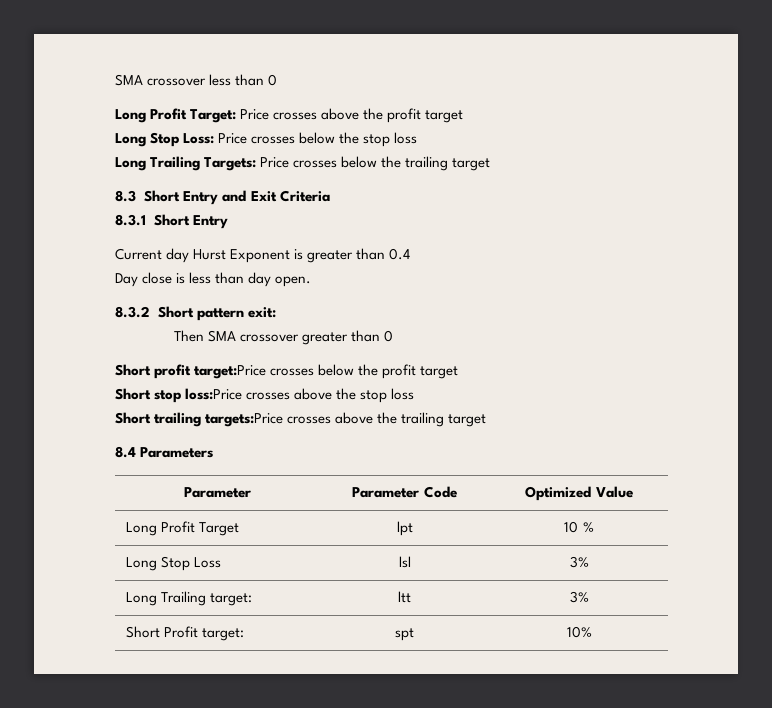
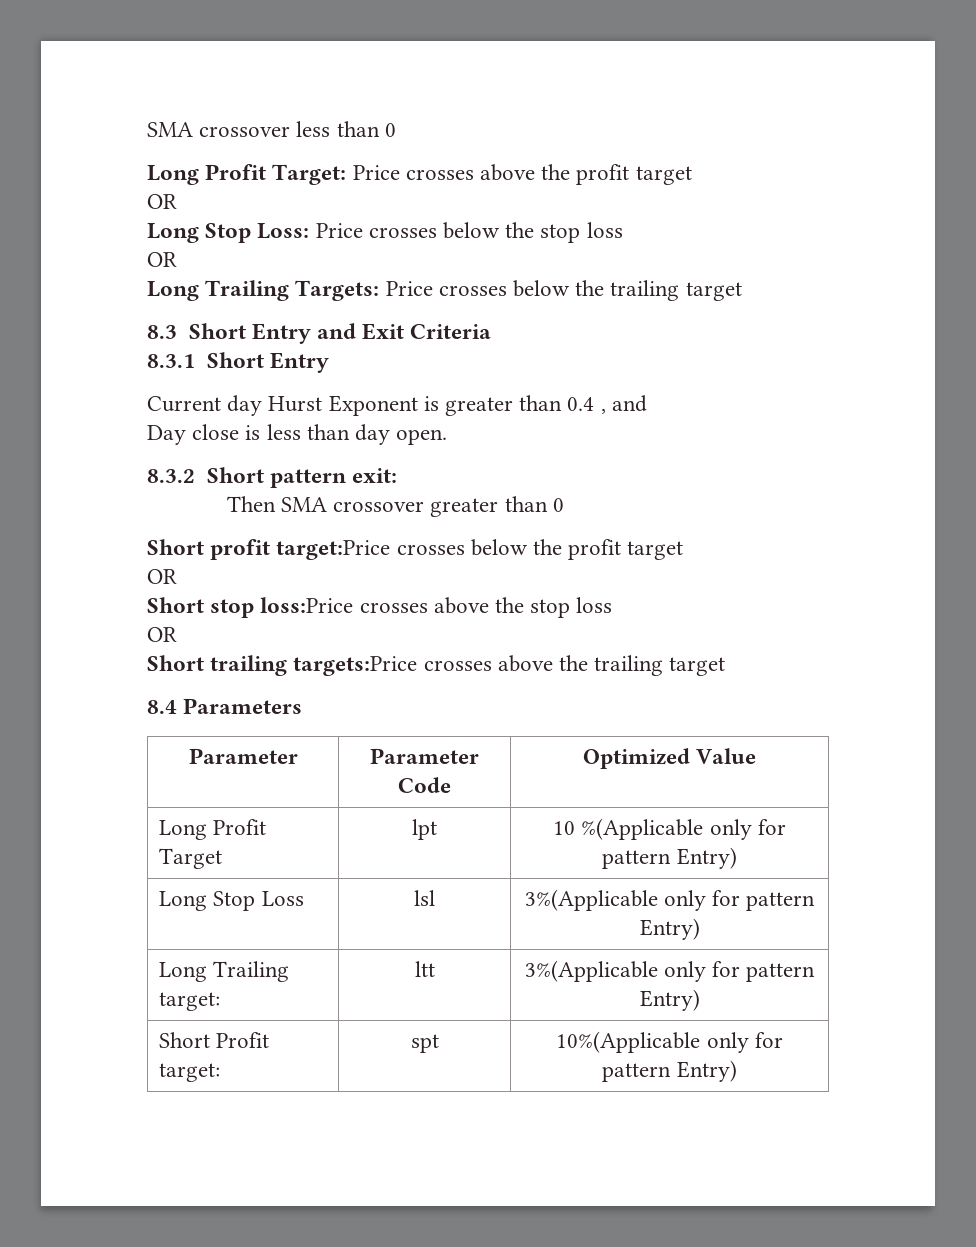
  Long Profit Target: Price crosses above the profit target
+ OR
  Long Stop Loss: Price crosses below the stop loss
+ OR
- Current day Hurst Exponent is greater than 0.4
+ Current day Hurst Exponent is greater than 0.4 , and
  Short profit target:Price crosses below the profit target
+ OR
  Short stop loss:Price crosses above the stop loss
+ OR
- Long Profit Target | lpt | 10 %
+ Long Profit Target | lpt | 10 %(Applicable only for pattern Entry)
- Long Stop Loss | lsl | 3%
+ Long Stop Loss | lsl | 3%(Applicable only for pattern Entry)
- Long Trailing target: | ltt | 3%
+ Long Trailing target: | ltt | 3%(Applicable only for pattern Entry)
- Short Profit target: | spt | 10%
+ Short Profit target: | spt | 10%(Applicable only for pattern Entry)

